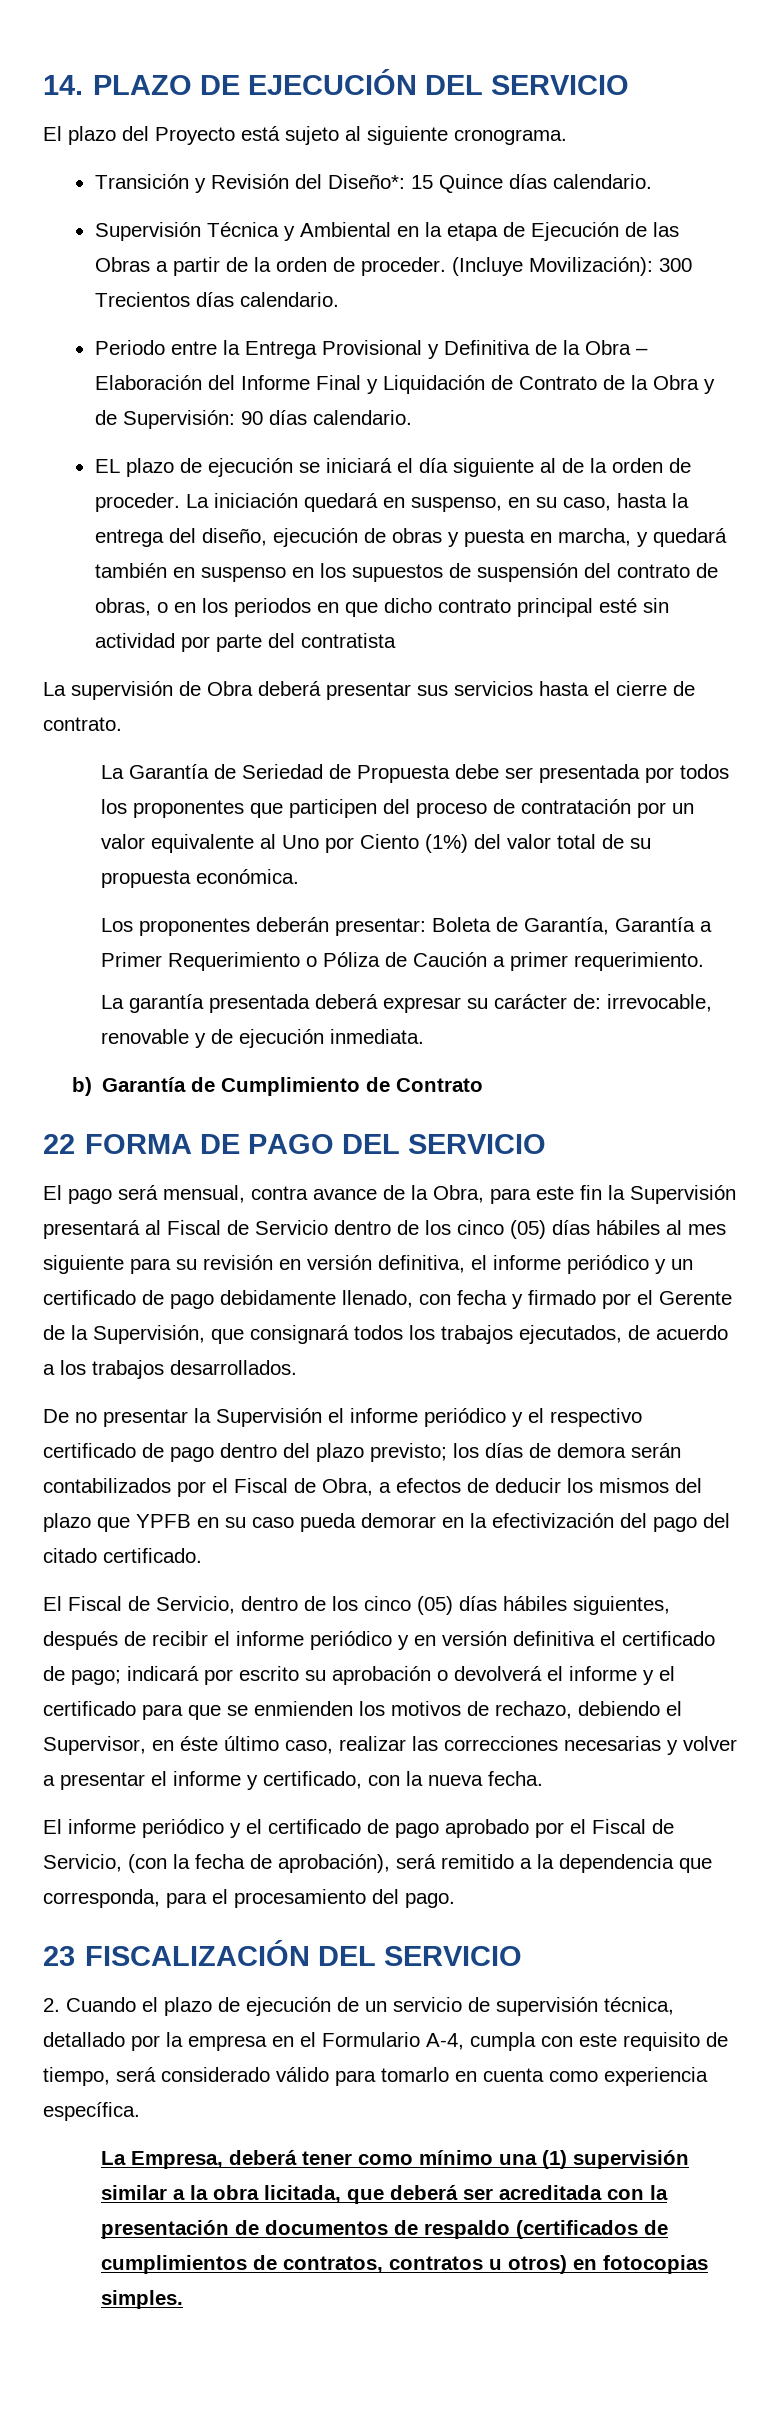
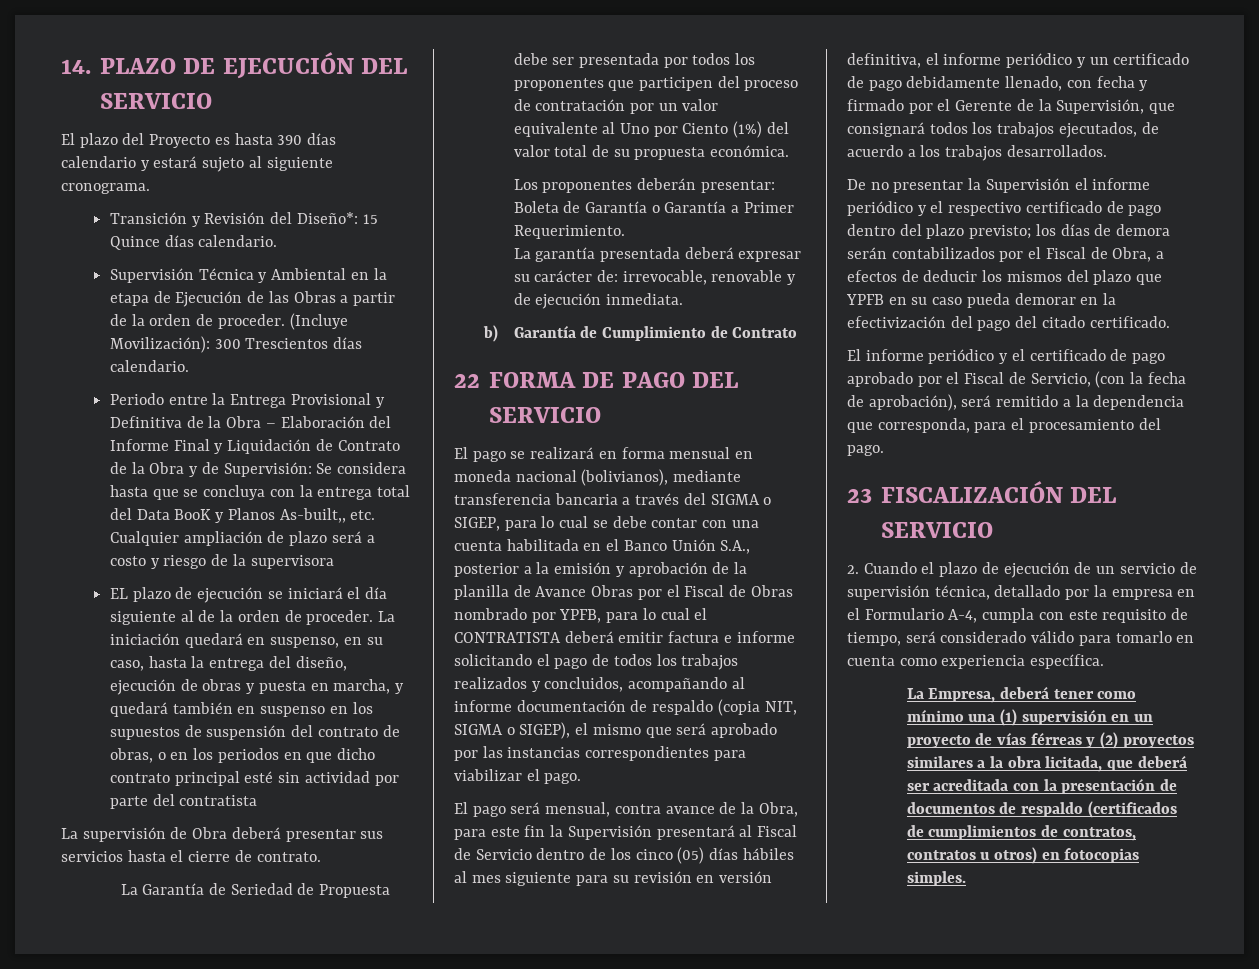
- El plazo del Proyecto está sujeto al siguiente cronograma.
+ El plazo del Proyecto es hasta 390 días calendario y estará sujeto al siguiente cronograma.
- (Incluye Movilización): 300 Trecientos días calendario.
+ (Incluye Movilización): 300 Trescientos días calendario.
- Periodo entre la Entrega Provisional y Definitiva de la Obra – Elaboración del Informe Final y Liquidación de Contrato de la Obra y de Supervisión: 90 días calendario.
+ Periodo entre la Entrega Provisional y Definitiva de la Obra – Elaboración del Informe Final y Liquidación de Contrato de la Obra y de Supervisión: Se considera hasta que se concluya con la entrega total del Data BooK y Planos As-built,, etc. Cualquier ampliación de plazo será a costo y riesgo de la supervisora
- Los proponentes deberán presentar: Boleta de Garantía, Garantía a Primer Requerimiento o Póliza de Caución a primer requerimiento.
+ Los proponentes deberán presentar: Boleta de Garantía o Garantía a Primer Requerimiento.
+ El pago se realizará en forma mensual en moneda nacional (bolivianos), mediante transferencia bancaria a través del SIGMA o SIGEP, para lo cual se debe contar con una cuenta habilitada en el Banco Unión S.A., posterior a la emisión y aprobación de la planilla de Avance Obras por el Fiscal de Obras nombrado por YPFB, para lo cual el CONTRATISTA deberá emitir factura e informe solicitando el pago de todos los trabajos realizados y concluidos, acompañando al informe documentación de respaldo (copia NIT, SIGMA o SIGEP), el mismo que será aprobado por las instancias correspondientes para viabilizar el pago.
- El Fiscal de Servicio, dentro de los cinco (05) días hábiles siguientes, después de recibir el informe periódico y en versión definitiva el certificado de pago; indicará por escrito su aprobación o devolverá el informe y el certificado para que se enmienden los motivos de rechazo, debiendo el Supervisor, en éste último caso, realizar las correcciones necesarias y volver a presentar el informe y certificado, con la nueva fecha.
- La Empresa, deberá tener como mínimo una (1) supervisión similar a la obra licitada, que deberá ser acreditada con la presentación de documentos de respaldo (certificados de cumplimientos de contratos, contratos u otros) en fotocopias simples.
+ La Empresa, deberá tener como mínimo una (1) supervisión en un proyecto de vías férreas y (2) proyectos similares a la obra licitada, que deberá ser acreditada con la presentación de documentos de respaldo (certificados de cumplimientos de contratos, contratos u otros) en fotocopias simples.

